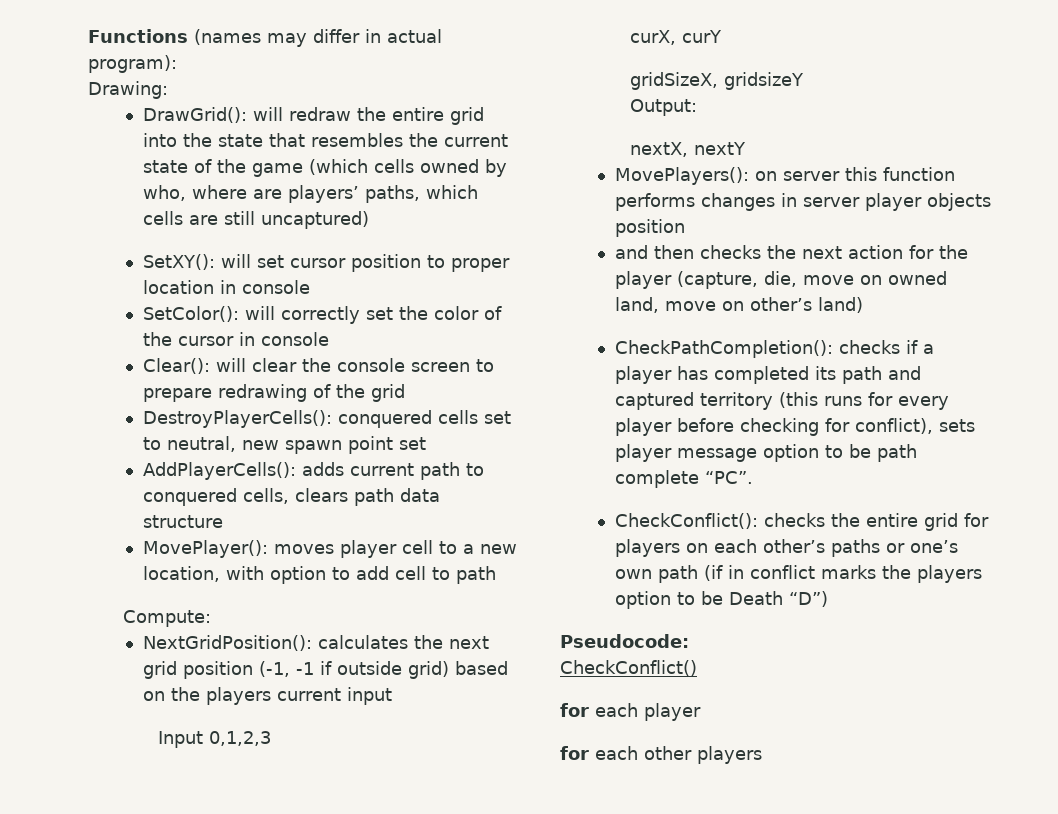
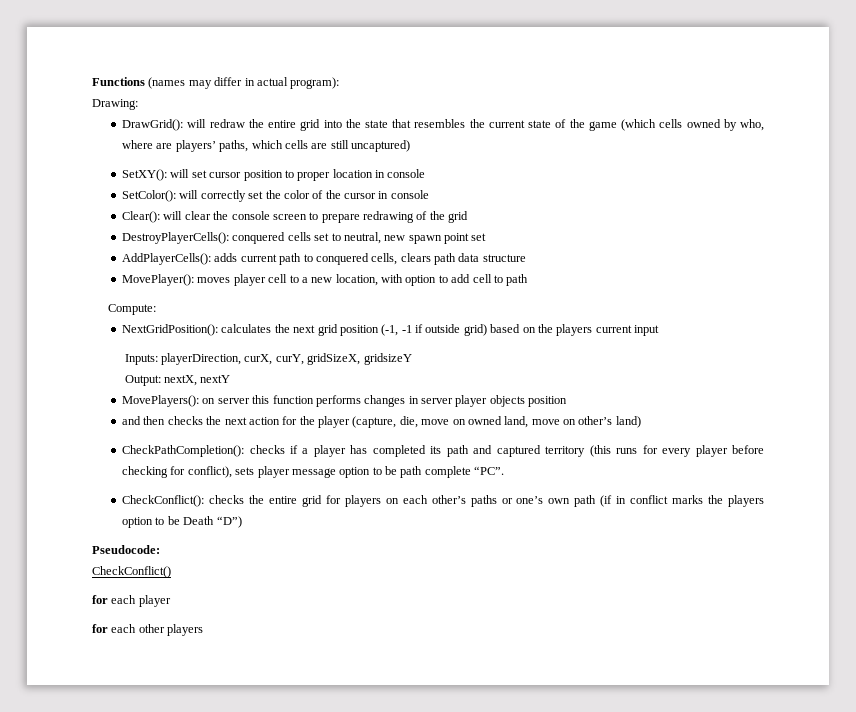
- Input 0,1,2,3
- curX, curY
- gridSizeX, gridsizeY
+ Inputs: playerDirection, curX, curY, gridSizeX, gridsizeY
- Output:
- nextX, nextY
+ Output: nextX, nextY

